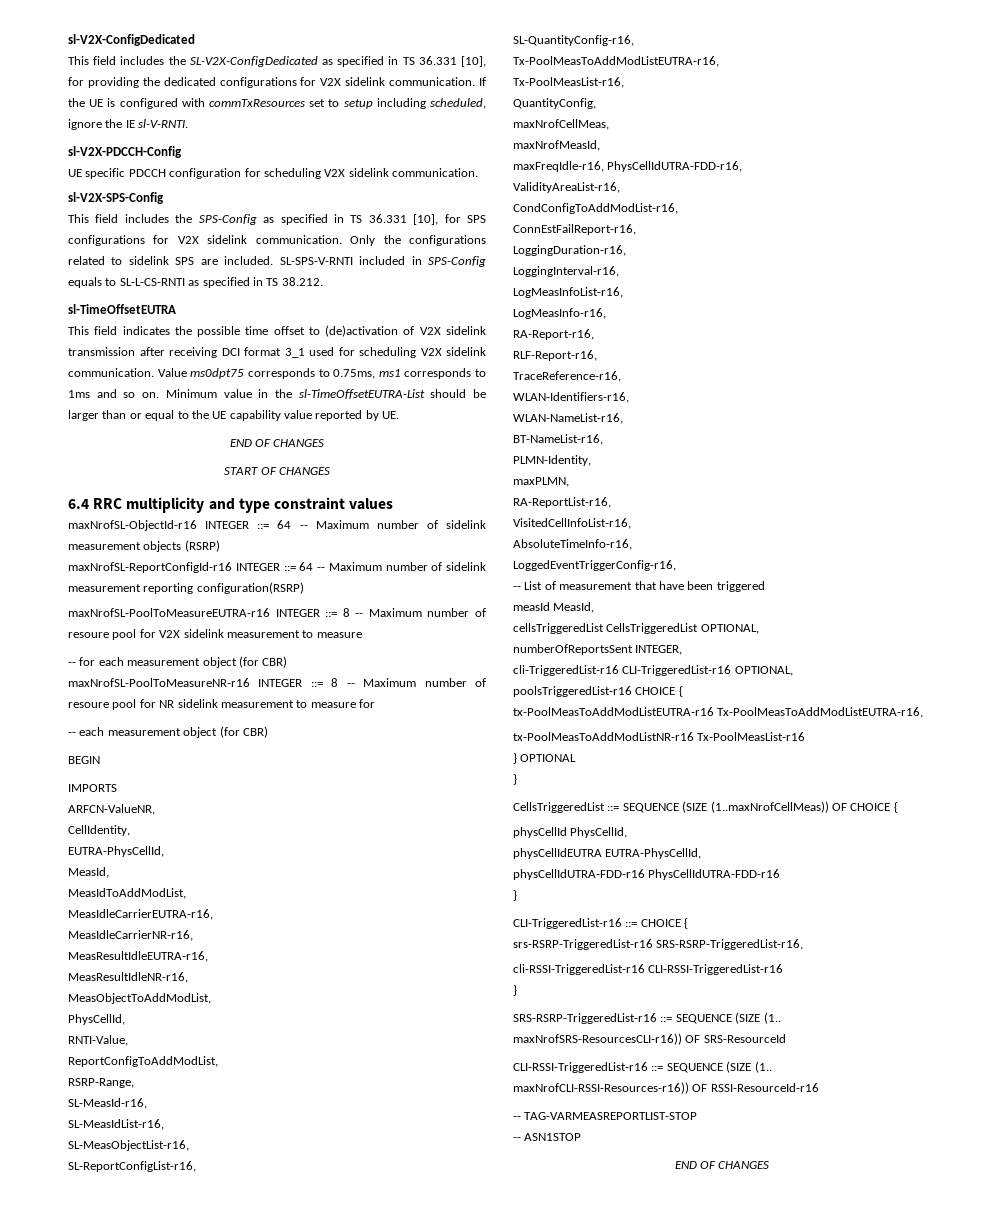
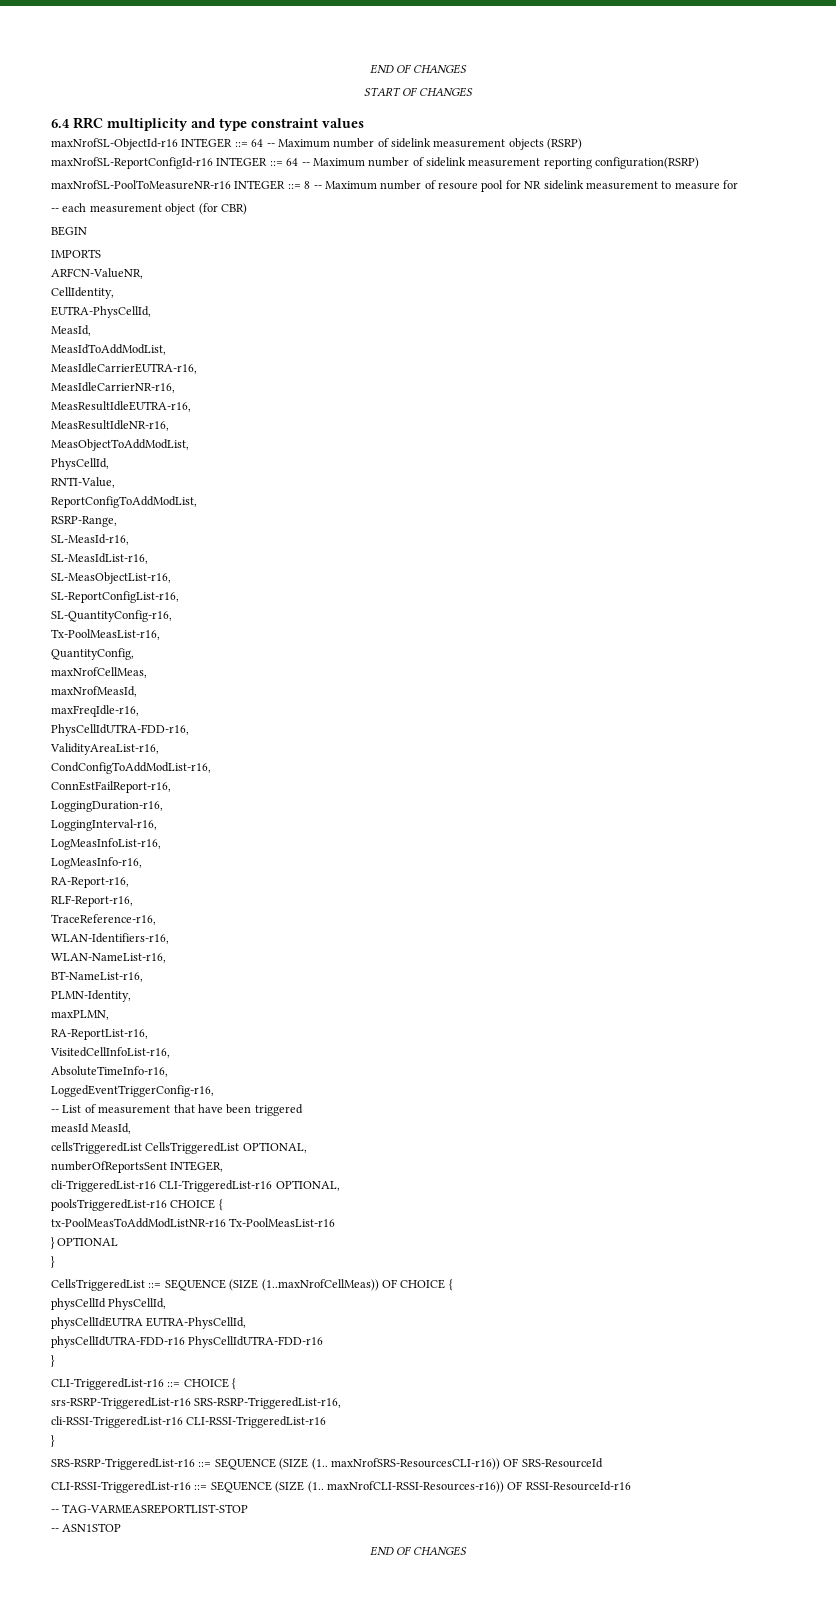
- sl-V2X-ConfigDedicated
- This field includes the SL-V2X-ConfigDedicated as specified in TS 36.331 [10], for providing the dedicated configurations for V2X sidelink communication. If the UE is configured with commTxResources set to setup including scheduled, ignore the IE sl-V-RNTI.
- sl-V2X-PDCCH-Config
- UE specific PDCCH configuration for scheduling V2X sidelink communication.
- sl-V2X-SPS-Config
- This field includes the SPS-Config as specified in TS 36.331 [10], for SPS configurations for V2X sidelink communication. Only the configurations related to sidelink SPS are included. SL-SPS-V-RNTI included in SPS-Config equals to SL-L-CS-RNTI as specified in TS 38.212.
- sl-TimeOffsetEUTRA
- This field indicates the possible time offset to (de)activation of V2X sidelink transmission after receiving DCI format 3_1 used for scheduling V2X sidelink communication. Value ms0dpt75 corresponds to 0.75ms, ms1 corresponds to 1ms and so on. Minimum value in the sl-TimeOffsetEUTRA-List should be larger than or equal to the UE capability value reported by UE.
- maxNrofSL-PoolToMeasureEUTRA-r16 INTEGER ::= 8 -- Maximum number of resoure pool for V2X sidelink measurement to measure
- -- for each measurement object (for CBR)
  SL-QuantityConfig-r16,
- Tx-PoolMeasToAddModListEUTRA-r16,
- maxFreqIdle-r16, PhysCellIdUTRA-FDD-r16,
+ maxFreqIdle-r16,
+ PhysCellIdUTRA-FDD-r16,
- tx-PoolMeasToAddModListEUTRA-r16 Tx-PoolMeasToAddModListEUTRA-r16,

